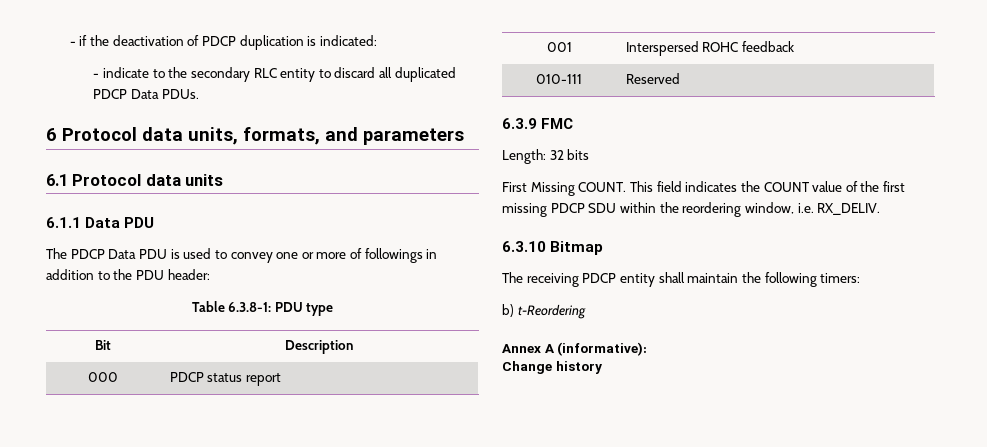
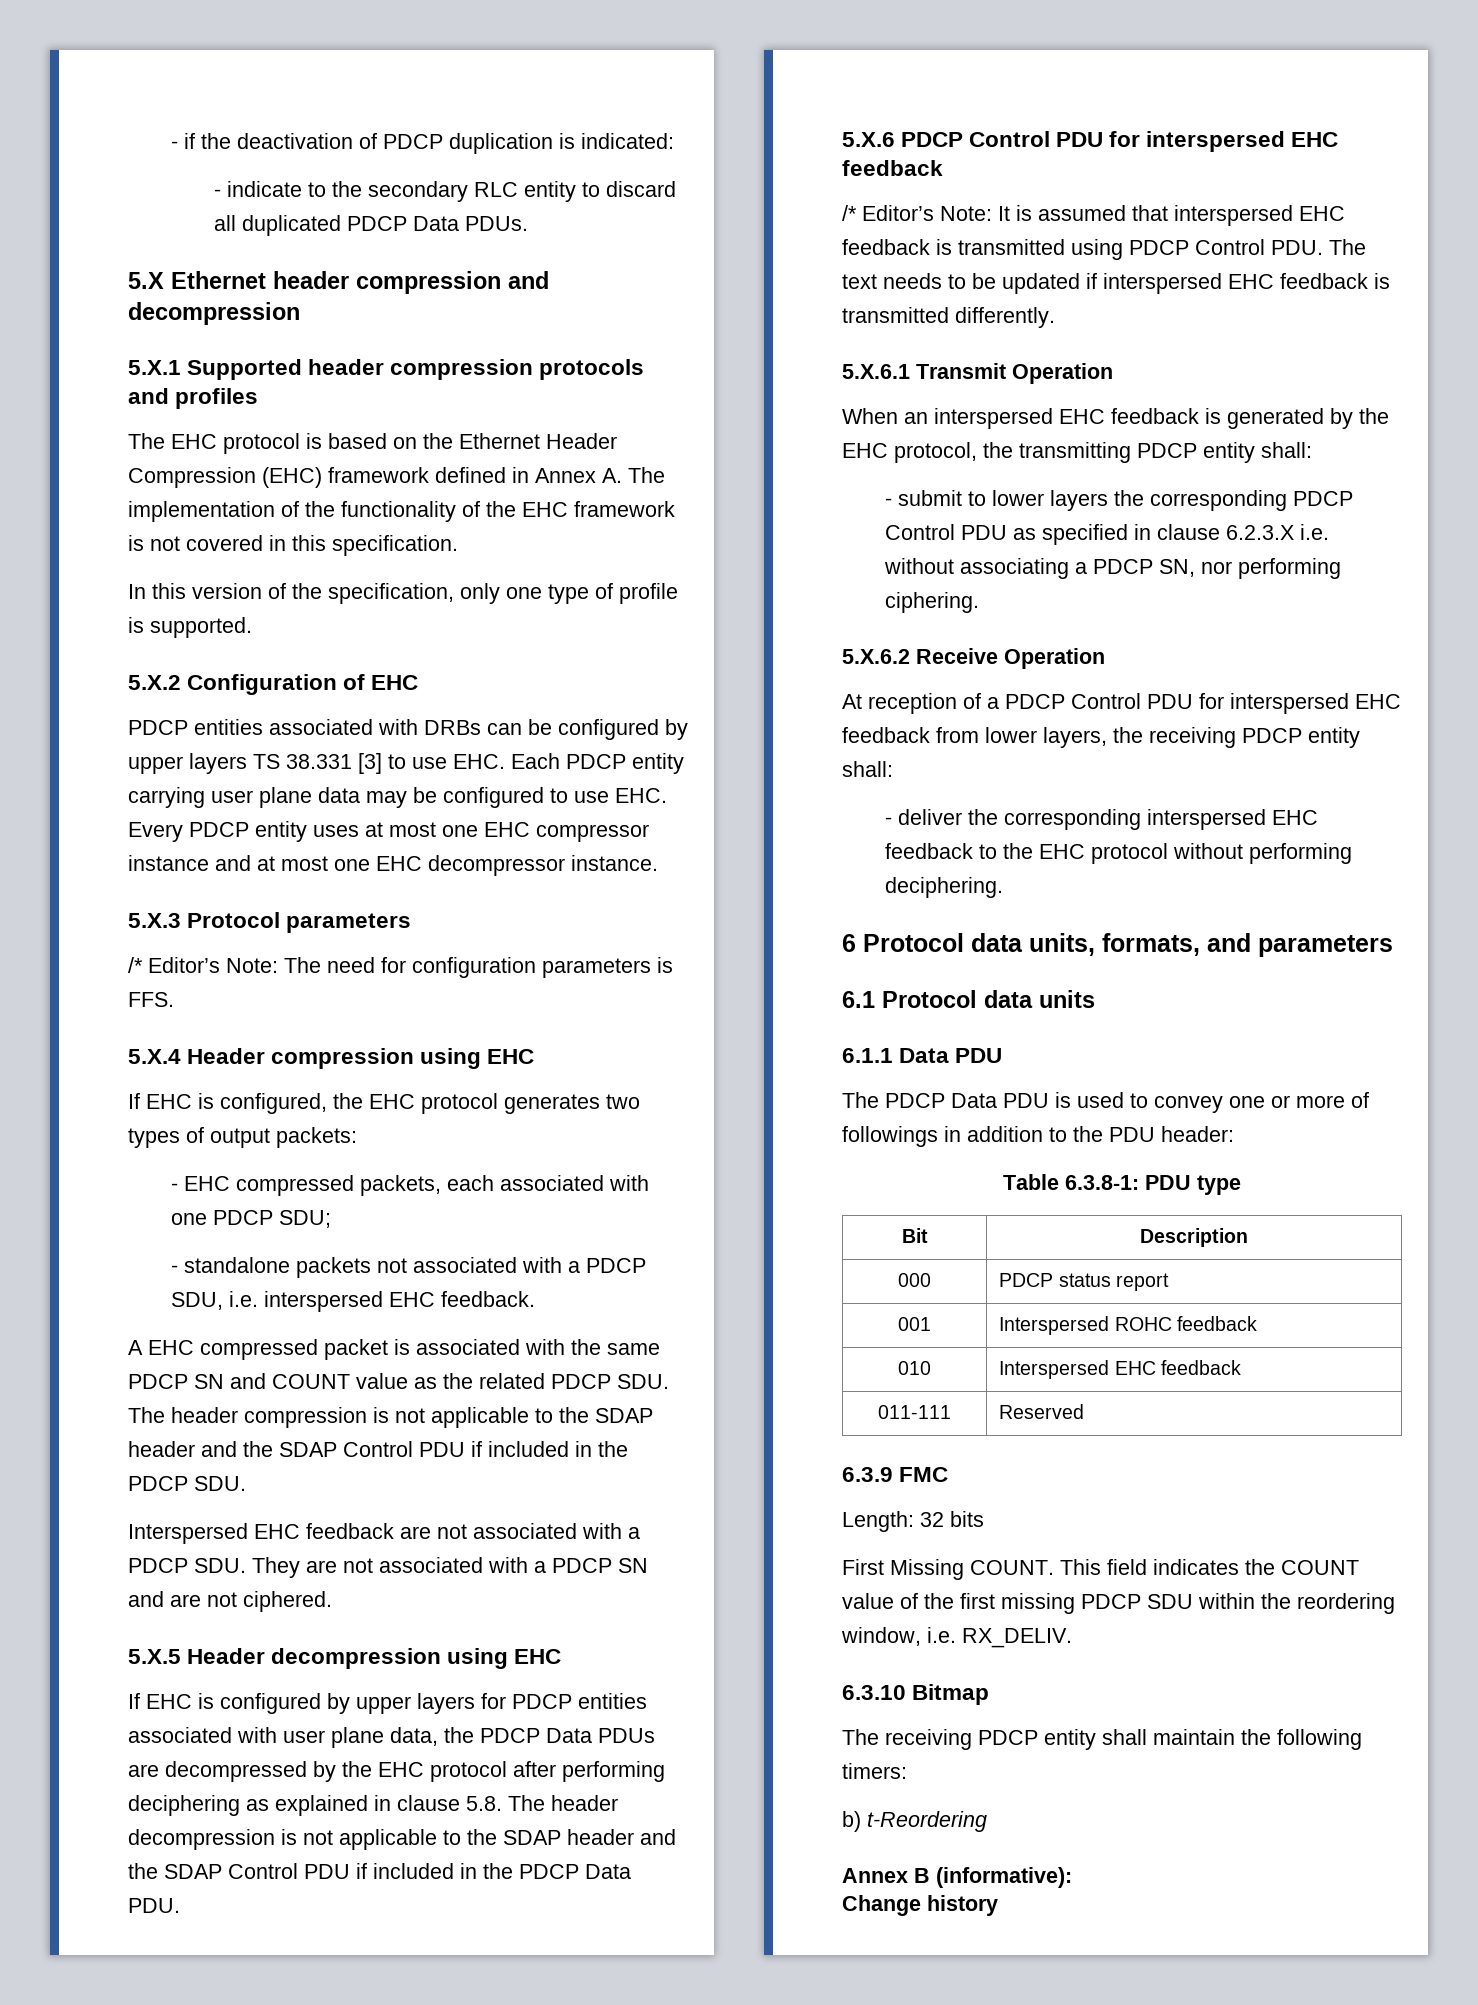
+ 5.X Ethernet header compression and decompression
+ 5.X.1 Supported header compression protocols and profiles
+ The EHC protocol is based on the Ethernet Header Compression (EHC) framework defined in Annex A. The implementation of the functionality of the EHC framework is not covered in this specification.
+ In this version of the specification, only one type of profile is supported.
+ 5.X.2 Configuration of EHC
+ PDCP entities associated with DRBs can be configured by upper layers TS 38.331 [3] to use EHC. Each PDCP entity carrying user plane data may be configured to use EHC. Every PDCP entity uses at most one EHC compressor instance and at most one EHC decompressor instance.
+ 5.X.3 Protocol parameters
+ /* Editor’s Note: The need for configuration parameters is FFS.
+ 5.X.4 Header compression using EHC
+ If EHC is configured, the EHC protocol generates two types of output packets:
+ - EHC compressed packets, each associated with one PDCP SDU;
+ - standalone packets not associated with a PDCP SDU, i.e. interspersed EHC feedback.
+ A EHC compressed packet is associated with the same PDCP SN and COUNT value as the related PDCP SDU. The header compression is not applicable to the SDAP header and the SDAP Control PDU if included in the PDCP SDU.
+ Interspersed EHC feedback are not associated with a PDCP SDU. They are not associated with a PDCP SN and are not ciphered.
+ 5.X.5 Header decompression using EHC
+ If EHC is configured by upper layers for PDCP entities associated with user plane data, the PDCP Data PDUs are decompressed by the EHC protocol after performing deciphering as explained in clause 5.8. The header decompression is not applicable to the SDAP header and the SDAP Control PDU if included in the PDCP Data PDU.
+ 5.X.6 PDCP Control PDU for interspersed EHC feedback
+ /* Editor’s Note: It is assumed that interspersed EHC feedback is transmitted using PDCP Control PDU. The text needs to be updated if interspersed EHC feedback is transmitted differently.
+ 5.X.6.1 Transmit Operation
+ When an interspersed EHC feedback is generated by the EHC protocol, the transmitting PDCP entity shall:
+ - submit to lower layers the corresponding PDCP Control PDU as specified in clause 6.2.3.X i.e. without associating a PDCP SN, nor performing ciphering.
+ 5.X.6.2 Receive Operation
+ At reception of a PDCP Control PDU for interspersed EHC feedback from lower layers, the receiving PDCP entity shall:
+ - deliver the corresponding interspersed EHC feedback to the EHC protocol without performing deciphering.
- 010-111 | Reserved
+ 010 | Interspersed EHC feedback
+ 011-111 | Reserved
- Annex A (informative):
+ Annex B (informative):

